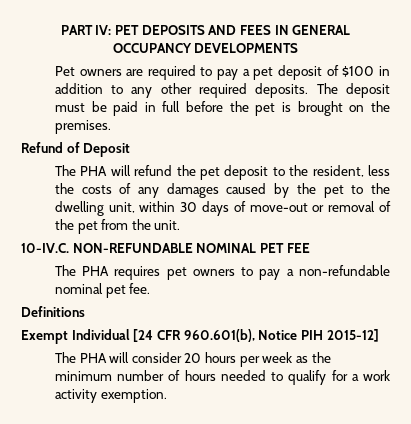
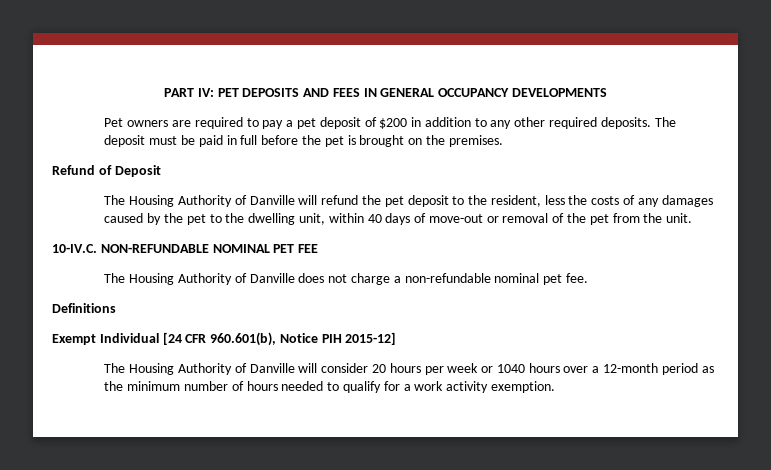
- Pet owners are required to pay a pet deposit of $100 in addition to any other required deposits.
+ Pet owners are required to pay a pet deposit of $200 in addition to any other required deposits.
- The PHA will refund the pet deposit to the resident, less the costs of any damages caused by the pet to the dwelling unit, within 30 days of move-out or removal of the pet from the unit.
+ The Housing Authority of Danville will refund the pet deposit to the resident, less the costs of any damages caused by the pet to the dwelling unit, within 40 days of move-out or removal of the pet from the unit.
- The PHA requires pet owners to pay a non-refundable nominal pet fee.
+ The Housing Authority of Danville does not charge a non-refundable nominal pet fee.
- The PHA will consider 20 hours per week as the minimum number of hours needed to qualify for a work activity exemption.
+ The Housing Authority of Danville will consider 20 hours per week or 1040 hours over a 12-month period as the minimum number of hours needed to qualify for a work activity exemption.

